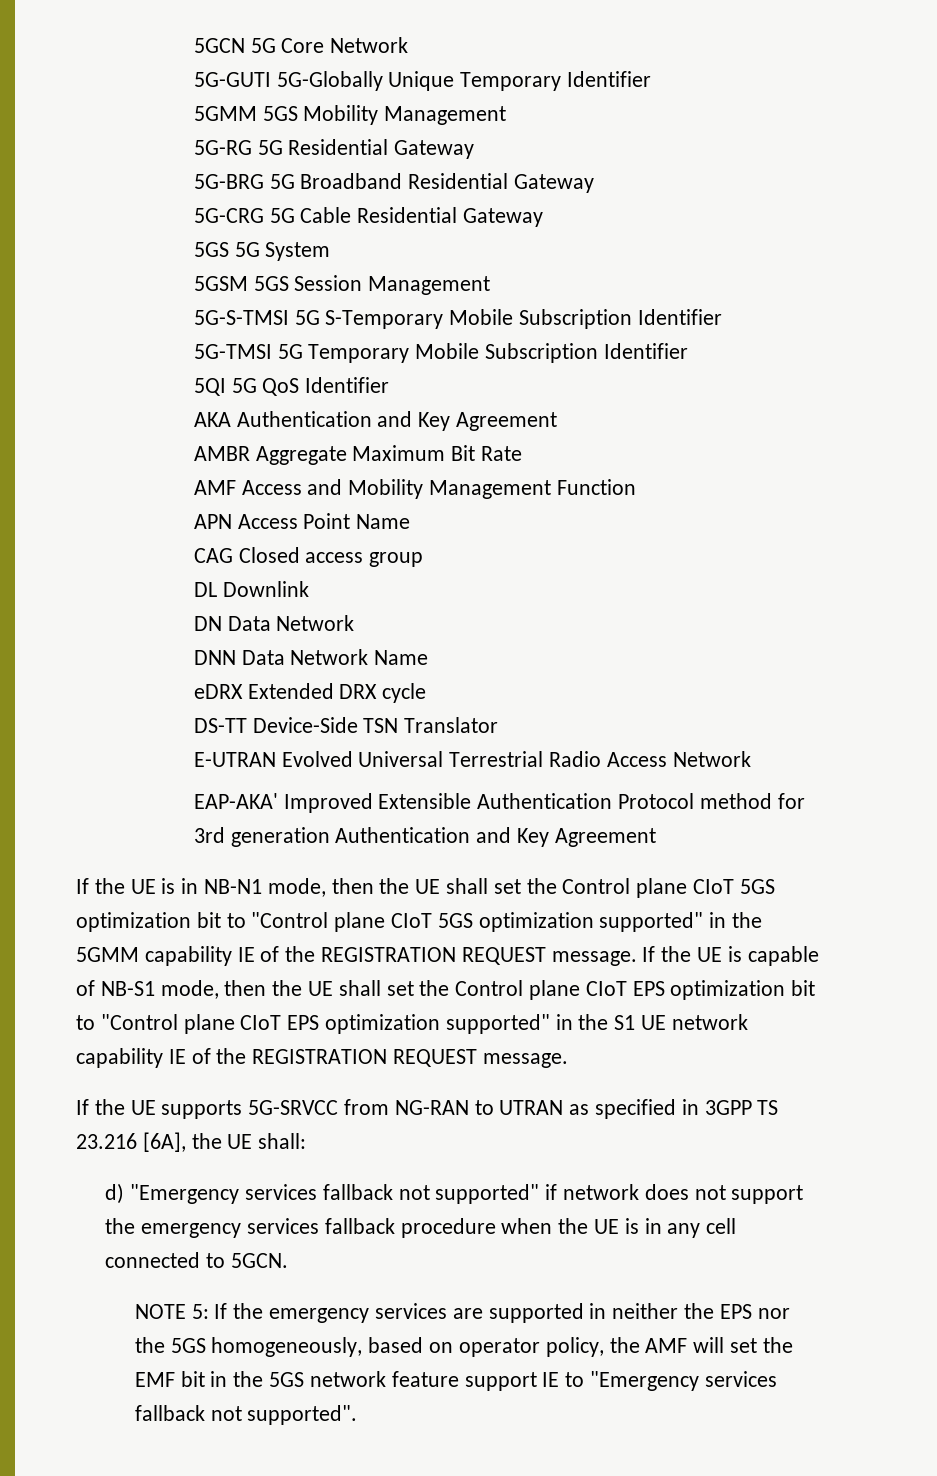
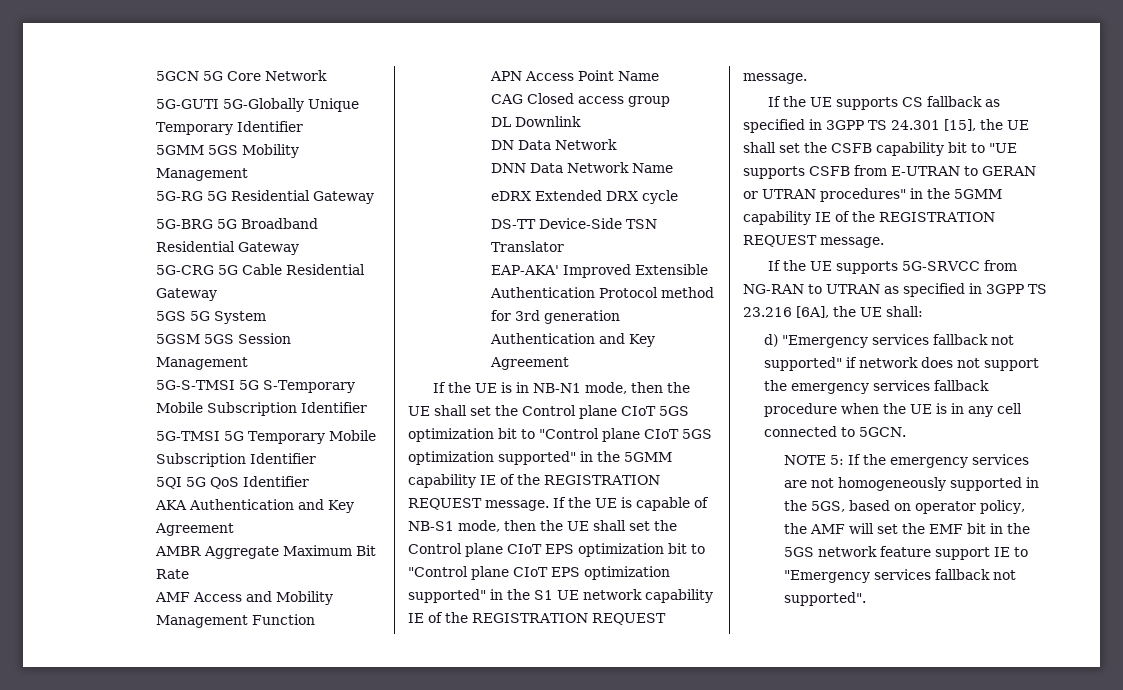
- E-UTRAN Evolved Universal Terrestrial Radio Access Network
+ If the UE supports CS fallback as specified in 3GPP TS 24.301 [15], the UE shall set the CSFB capability bit to "UE supports CSFB from E-UTRAN to GERAN or UTRAN procedures" in the 5GMM capability IE of the REGISTRATION REQUEST message.
- NOTE 5: If the emergency services are supported in neither the EPS nor the 5GS homogeneously, based on operator policy, the AMF will set the EMF bit in the 5GS network feature support IE to "Emergency services fallback not supported".
+ NOTE 5: If the emergency services are not homogeneously supported in the 5GS, based on operator policy, the AMF will set the EMF bit in the 5GS network feature support IE to "Emergency services fallback not supported".

